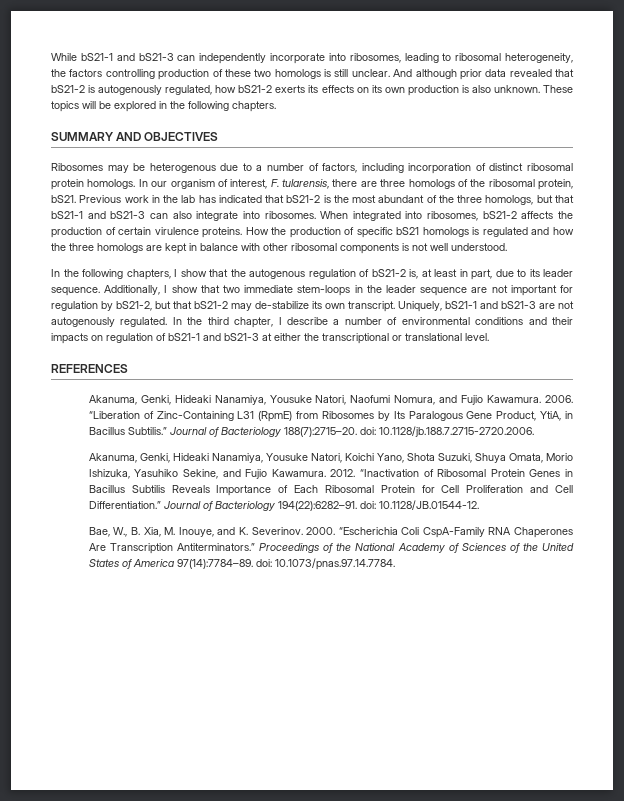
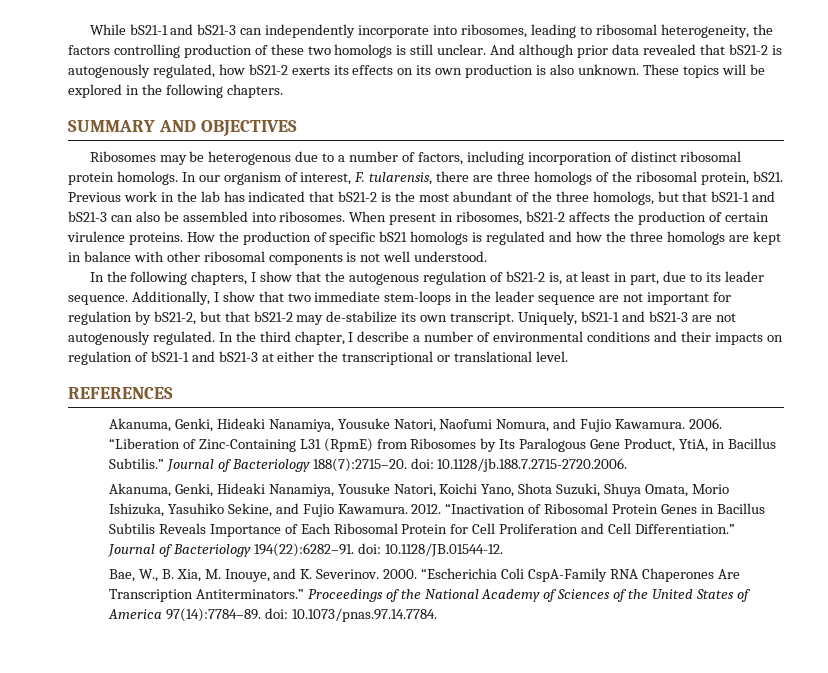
- Previous work in the lab has indicated that bS21-2 is the most abundant of the three homologs, but that bS21-1 and bS21-3 can also integrate into ribosomes.
+ Previous work in the lab has indicated that bS21-2 is the most abundant of the three homologs, but that bS21-1 and bS21-3 can also be assembled into ribosomes.
- When integrated into ribosomes, bS21-2 affects the production of certain virulence proteins.
+ When present in ribosomes, bS21-2 affects the production of certain virulence proteins.

